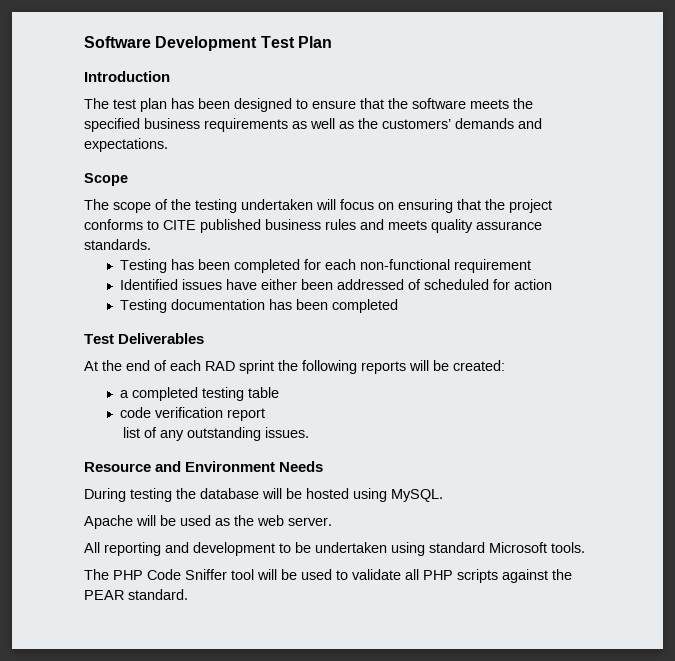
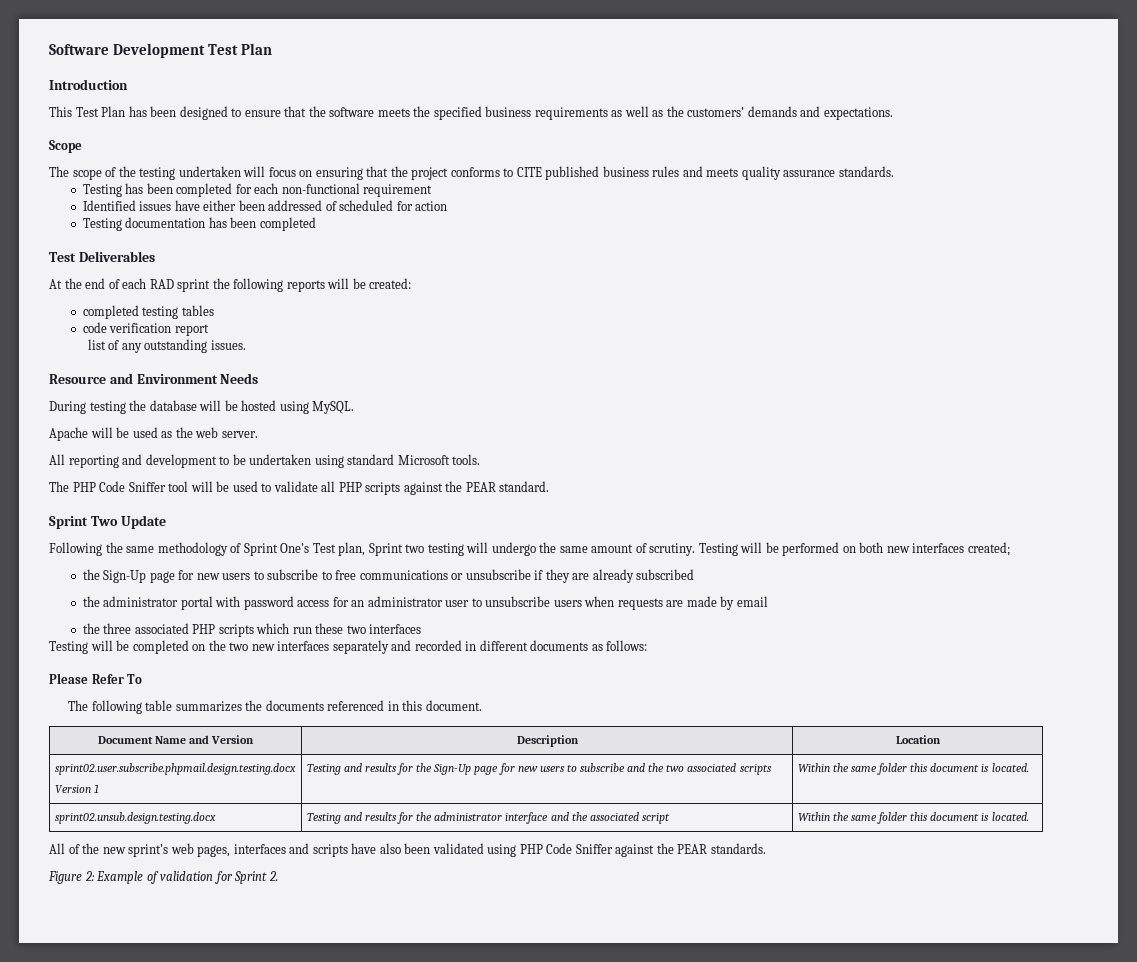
- The test plan has been designed to ensure that the software meets the specified business requirements as well as the customers’ demands and expectations.
+ This Test Plan has been designed to ensure that the software meets the specified business requirements as well as the customers’ demands and expectations.
- a completed testing table
+ completed testing tables
+ Sprint Two Update
+ Following the same methodology of Sprint One’s Test plan, Sprint two testing will undergo the same amount of scrutiny. Testing will be performed on both new interfaces created;
+ the Sign-Up page for new users to subscribe to free communications or unsubscribe if they are already subscribed
+ the administrator portal with password access for an administrator user to unsubscribe users when requests are made by email
+ the three associated PHP scripts which run these two interfaces
+ Testing will be completed on the two new interfaces separately and recorded in different documents as follows:
+ Please Refer To
+ The following table summarizes the documents referenced in this document.
+ Document Name and Version | Description | Location
+ sprint02.user.subscribe.phpmail.design.testing.docx
+ Version 1 | Testing and results for the Sign-Up page for new users to subscribe and the two associated scripts | Within the same folder this document is located.
+ sprint02.unsub.design.testing.docx | Testing and results for the administrator interface and the associated script | Within the same folder this document is located.
+ All of the new sprint’s web pages, interfaces and scripts have also been validated using PHP Code Sniffer against the PEAR standards.
+ Figure 2: Example of validation for Sprint 2.

